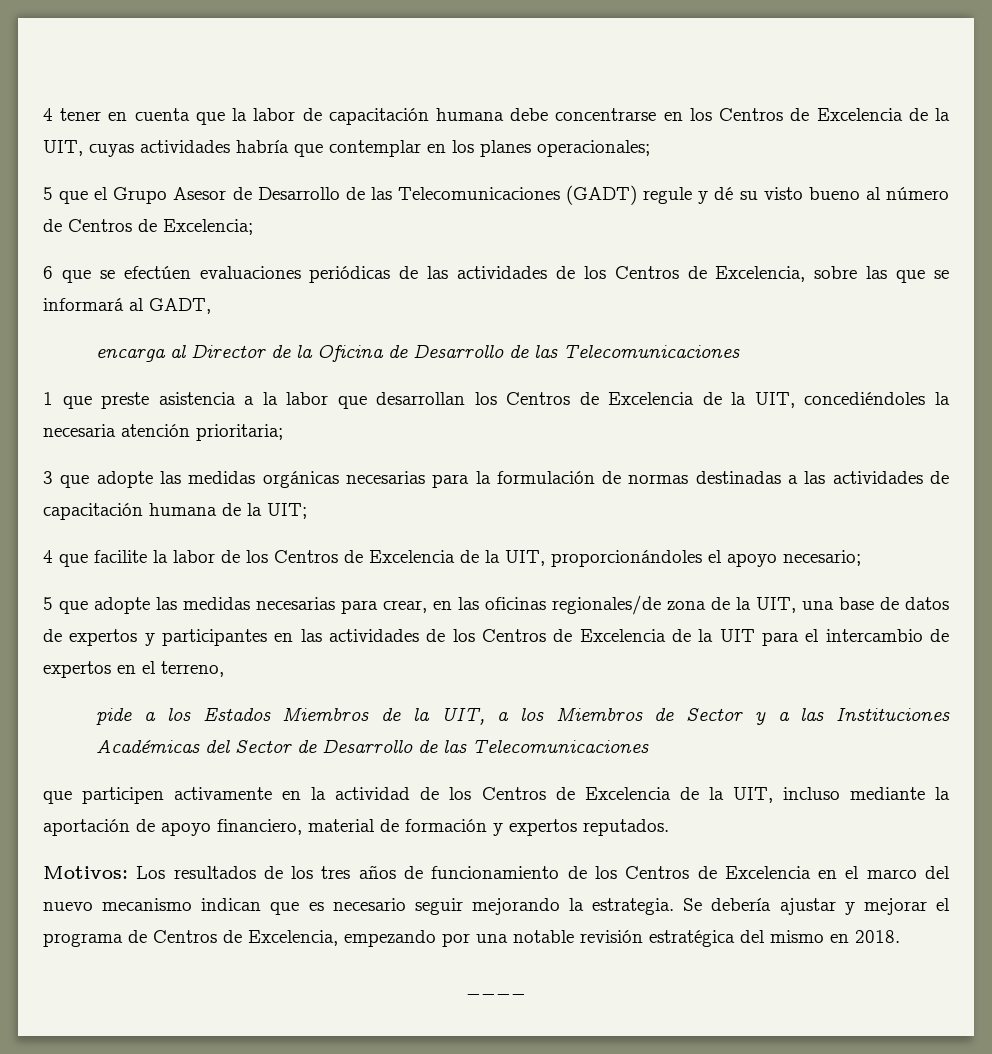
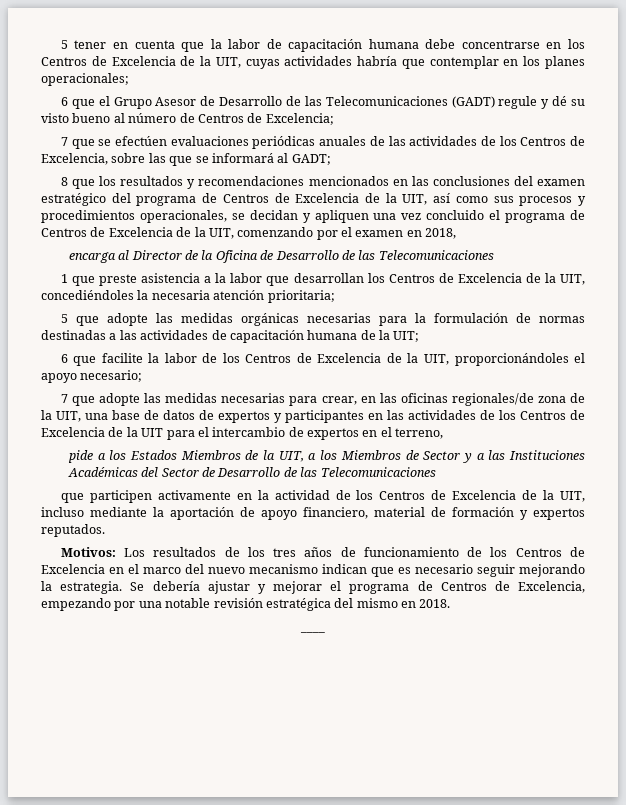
- 4 tener en cuenta que la labor de capacitación humana debe concentrarse en los Centros de Excelencia de la UIT, cuyas actividades habría que contemplar en los planes operacionales;
+ 5 tener en cuenta que la labor de capacitación humana debe concentrarse en los Centros de Excelencia de la UIT, cuyas actividades habría que contemplar en los planes operacionales;
- 5 que el Grupo Asesor de Desarrollo de las Telecomunicaciones (GADT) regule y dé su visto bueno al número de Centros de Excelencia;
+ 6 que el Grupo Asesor de Desarrollo de las Telecomunicaciones (GADT) regule y dé su visto bueno al número de Centros de Excelencia;
- 6 que se efectúen evaluaciones periódicas de las actividades de los Centros de Excelencia, sobre las que se informará al GADT,
+ 7 que se efectúen evaluaciones periódicas anuales de las actividades de los Centros de Excelencia, sobre las que se informará al GADT;
+ 8 que los resultados y recomendaciones mencionados en las conclusiones del examen estratégico del programa de Centros de Excelencia de la UIT, así como sus procesos y procedimientos operacionales, se decidan y apliquen una vez concluido el programa de Centros de Excelencia de la UIT, comenzando por el examen en 2018,
- 3 que adopte las medidas orgánicas necesarias para la formulación de normas destinadas a las actividades de capacitación humana de la UIT;
+ 5 que adopte las medidas orgánicas necesarias para la formulación de normas destinadas a las actividades de capacitación humana de la UIT;
- 4 que facilite la labor de los Centros de Excelencia de la UIT, proporcionándoles el apoyo necesario;
+ 6 que facilite la labor de los Centros de Excelencia de la UIT, proporcionándoles el apoyo necesario;
- 5 que adopte las medidas necesarias para crear, en las oficinas regionales/de zona de la UIT, una base de datos de expertos y participantes en las actividades de los Centros de Excelencia de la UIT para el intercambio de expertos en el terreno,
+ 7 que adopte las medidas necesarias para crear, en las oficinas regionales/de zona de la UIT, una base de datos de expertos y participantes en las actividades de los Centros de Excelencia de la UIT para el intercambio de expertos en el terreno,

